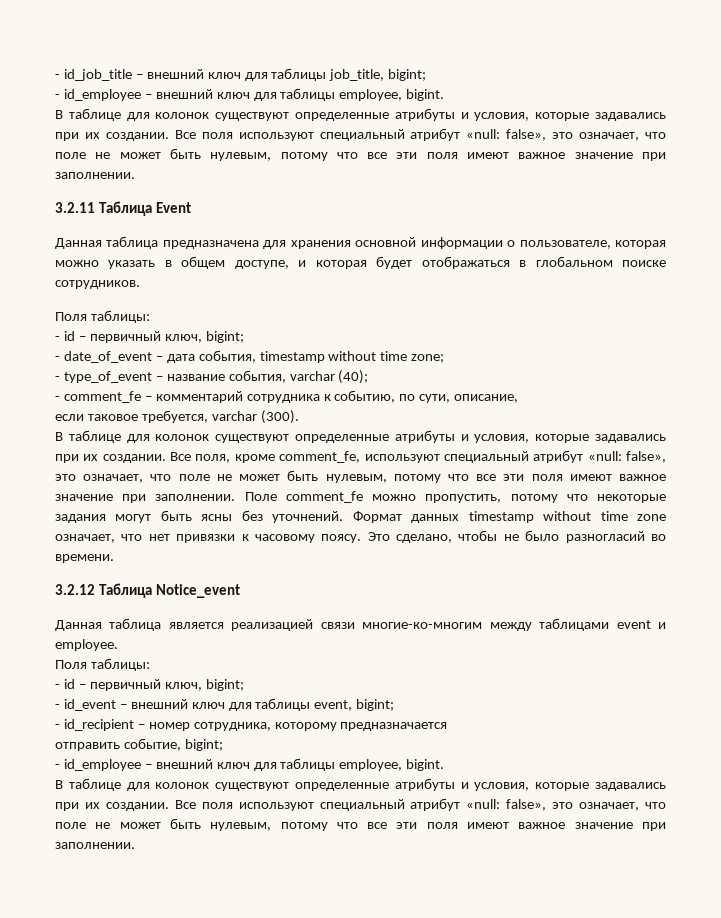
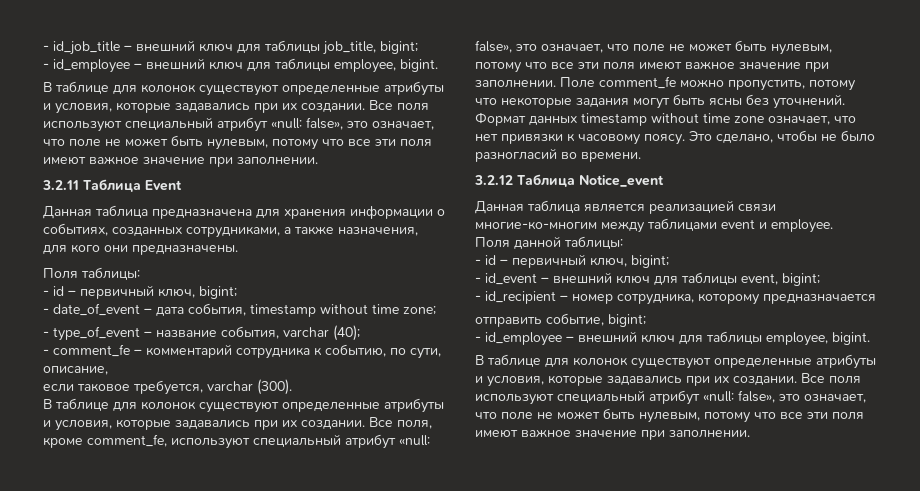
- Данная таблица предназначена для хранения основной информации о пользователе, которая можно указать в общем доступе, и которая будет отображаться в глобальном поиске сотрудников.
+ Данная таблица предназначена для хранения информации о событиях, созданных сотрудниками, а также назначения, для кого они предназначены.
  Данная таблица является реализацией связи многие-ко-многим между таблицами event и employee.
- Поля таблицы:
+ Поля данной таблицы:

